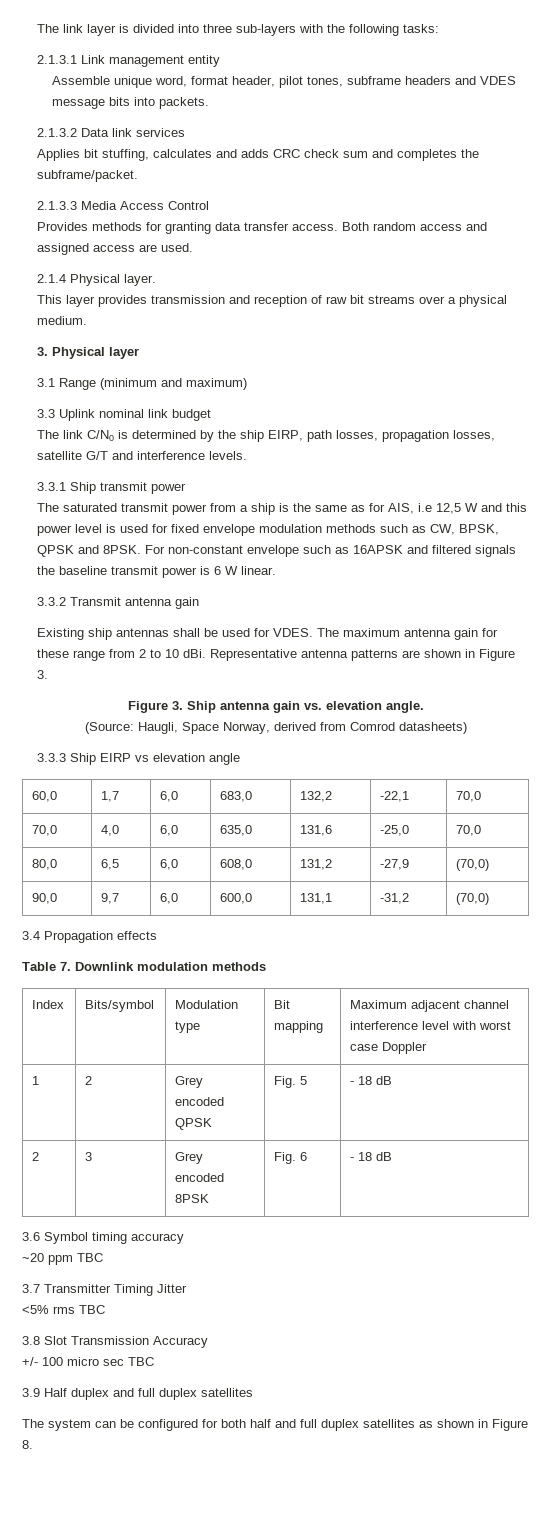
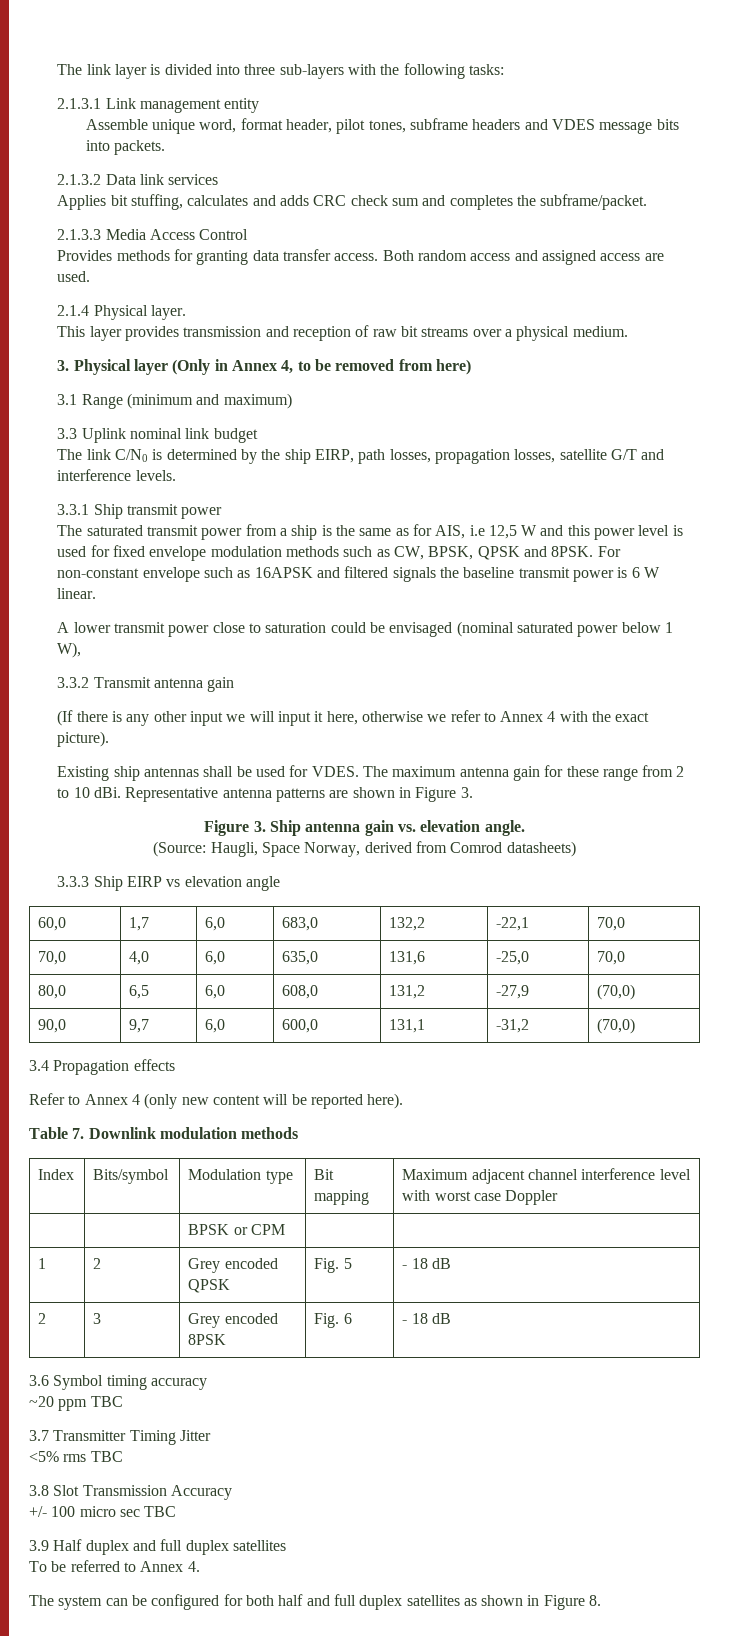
- 3. Physical layer
+ 3. Physical layer (Only in Annex 4, to be removed from here)
+ A lower transmit power close to saturation could be envisaged (nominal saturated power below 1 W),
  3.3.2 Transmit antenna gain
+ (If there is any other input we will input it here, otherwise we refer to Annex 4 with the exact picture).
+ Refer to Annex 4 (only new content will be reported here).
+ | | BPSK or CPM | |
+ To be referred to Annex 4.

